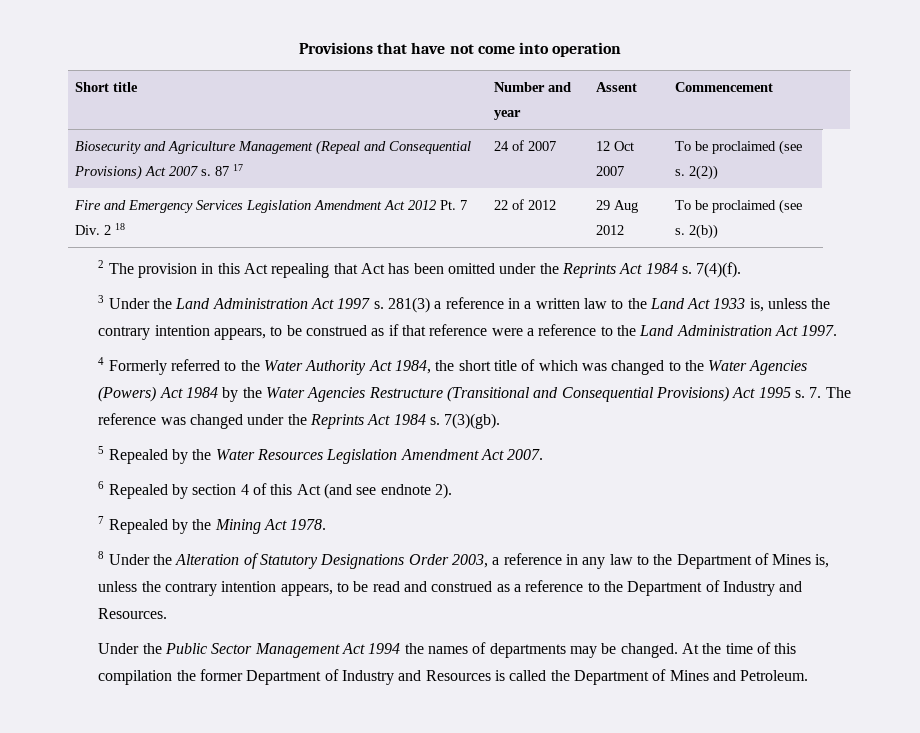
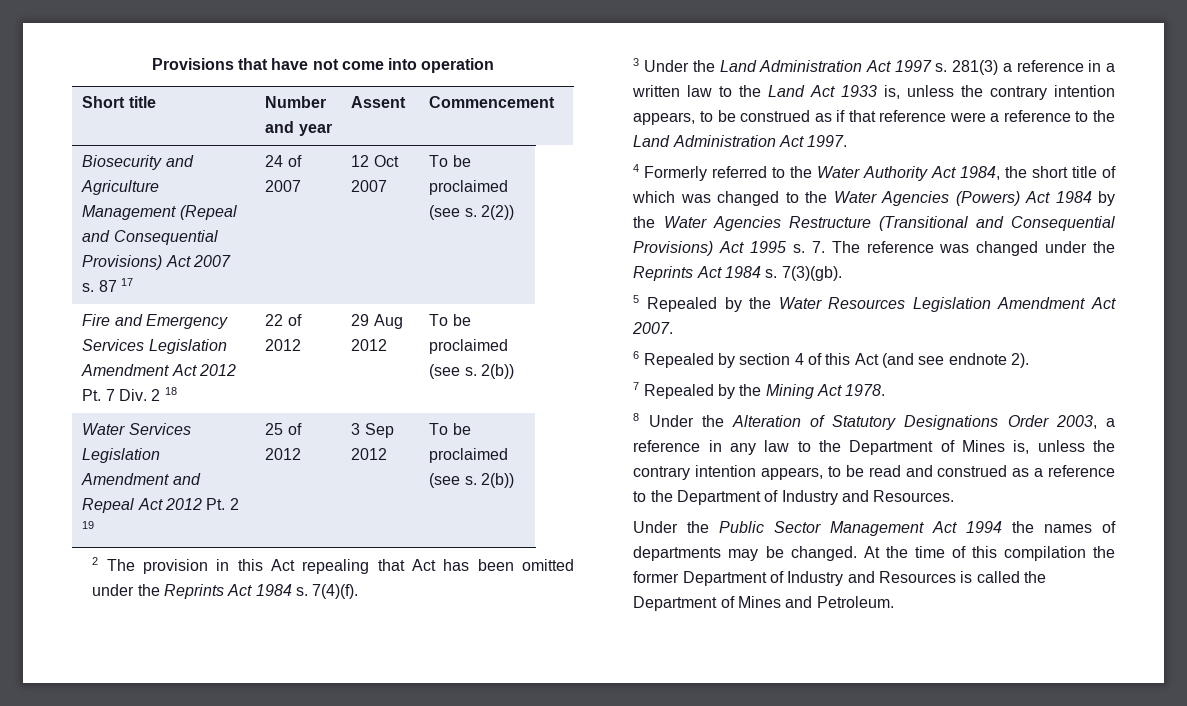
+ Water Services Legislation Amendment and Repeal Act 2012 Pt. 2 19 | 25 of 2012 | 3 Sep 2012 | To be proclaimed (see s. 2(b))

